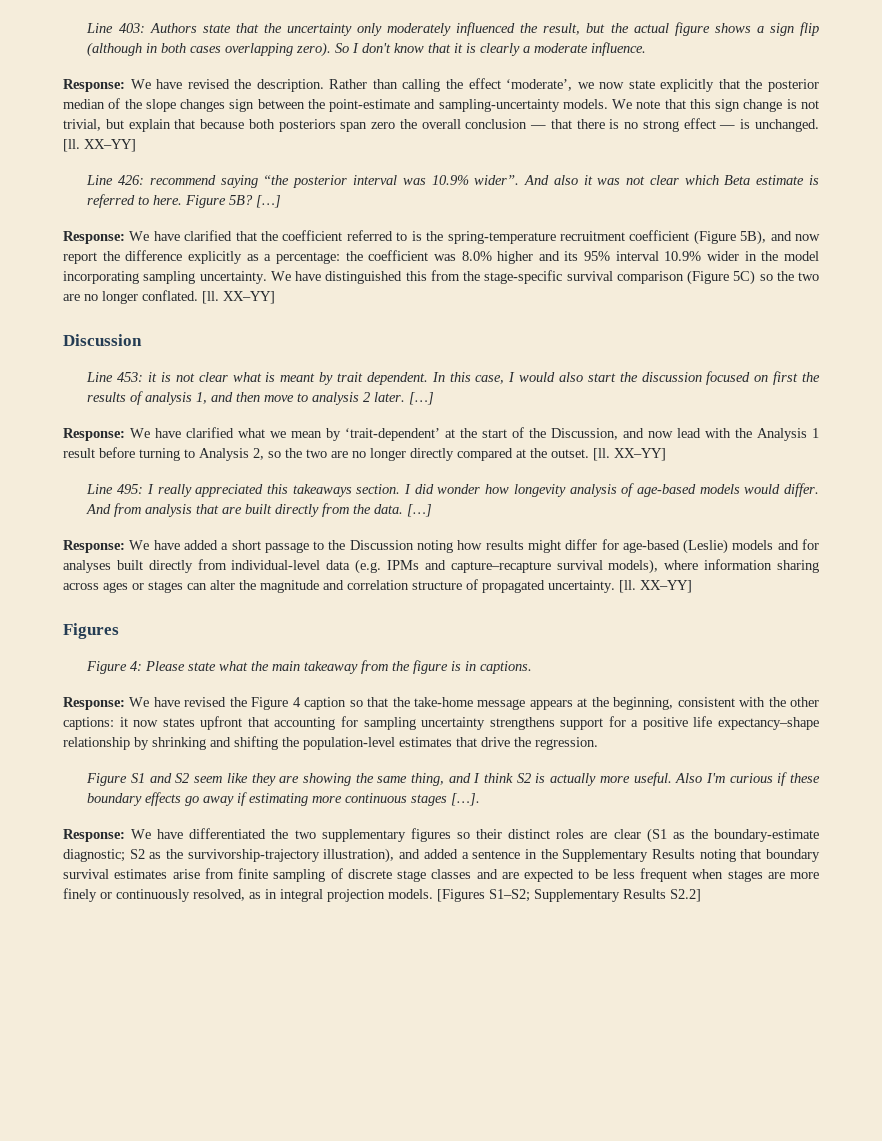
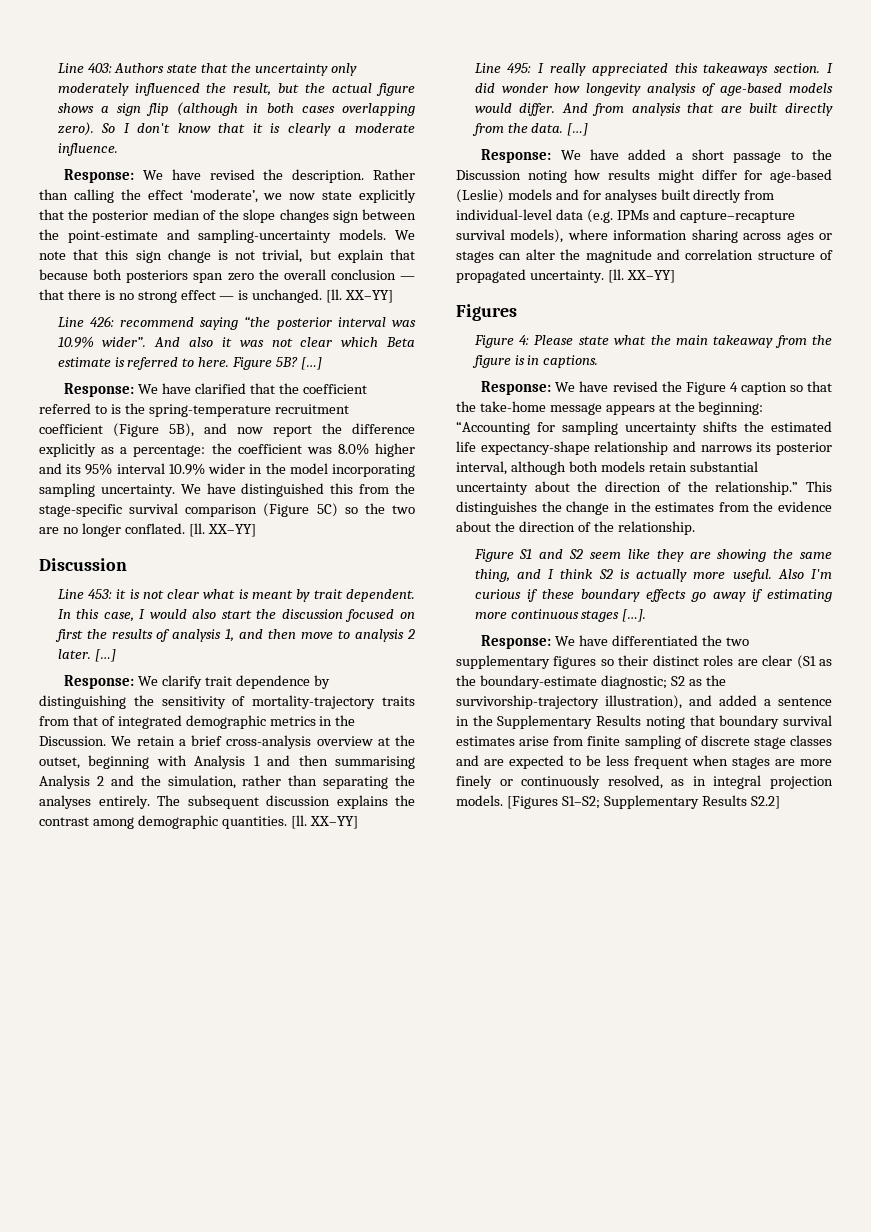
- Response: We have clarified what we mean by ‘trait-dependent’ at the start of the Discussion, and now lead with the Analysis 1 result before turning to Analysis 2, so the two are no longer directly compared at the outset.
+ Response: We clarify trait dependence by distinguishing the sensitivity of mortality-trajectory traits from that of integrated demographic metrics in the Discussion. We retain a brief cross-analysis overview at the outset, beginning with Analysis 1 and then summarising Analysis 2 and the simulation, rather than separating the analyses entirely. The subsequent discussion explains the contrast among demographic quantities.
- Response: We have revised the Figure 4 caption so that the take-home message appears at the beginning, consistent with the other captions: it now states upfront that accounting for sampling uncertainty strengthens support for a positive life expectancy–shape relationship by shrinking and shifting the population-level estimates that drive the regression.
+ Response: We have revised the Figure 4 caption so that the take-home message appears at the beginning: “Accounting for sampling uncertainty shifts the estimated life expectancy-shape relationship and narrows its posterior interval, although both models retain substantial uncertainty about the direction of the relationship.” This distinguishes the change in the estimates from the evidence about the direction of the relationship.

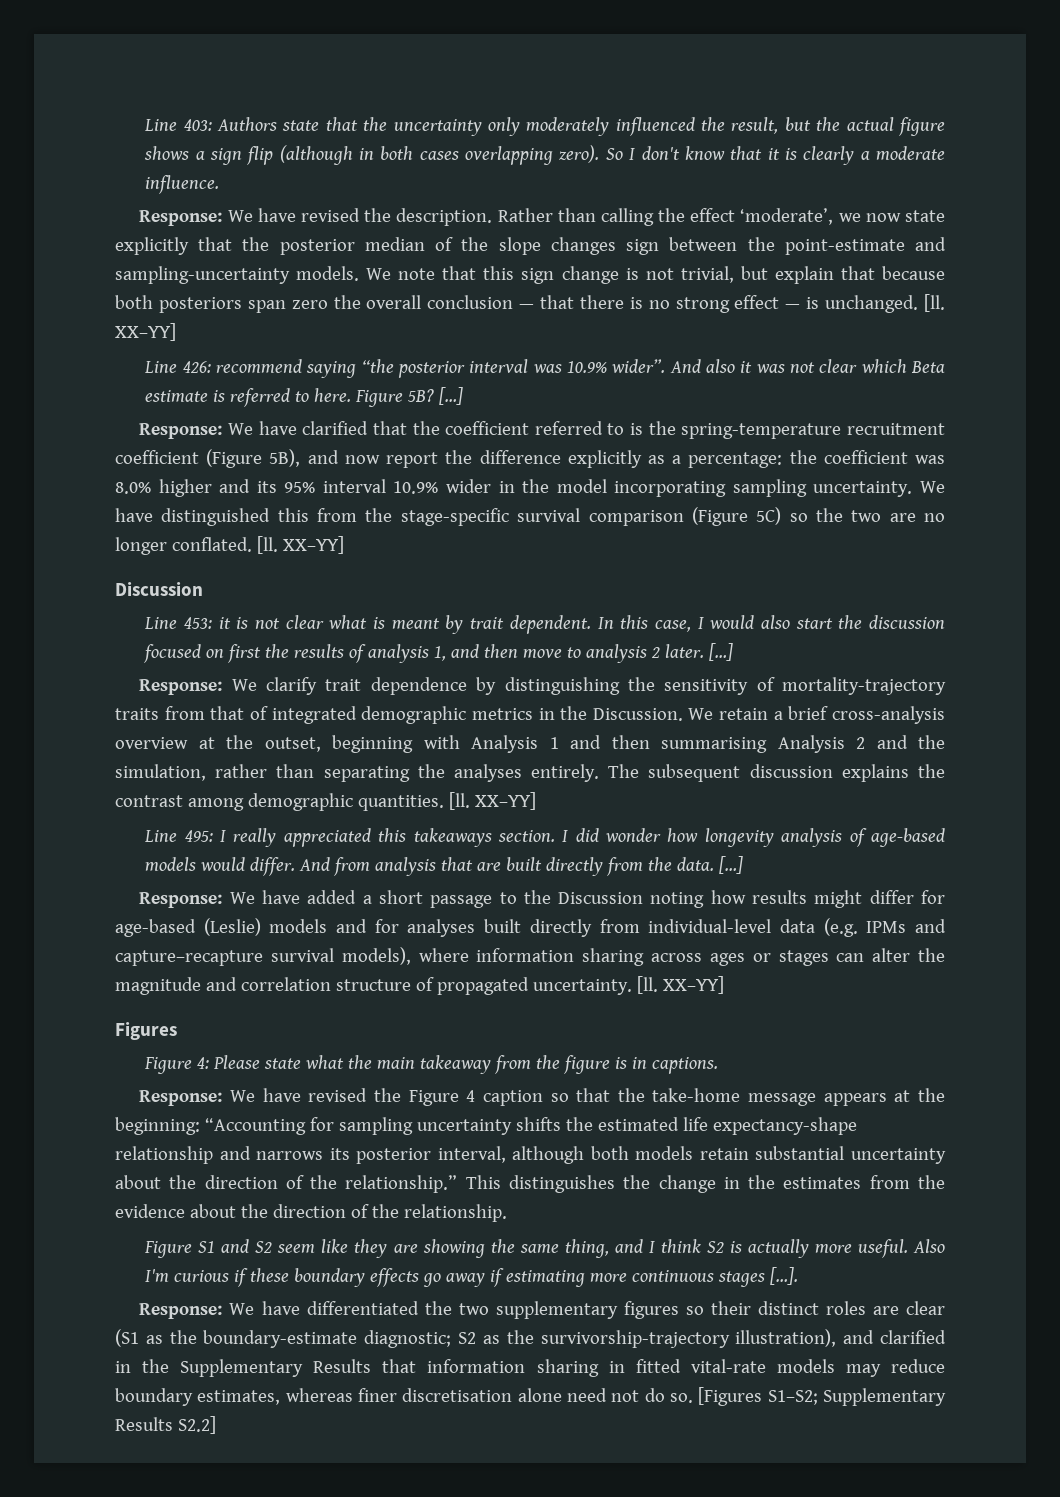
- Response: We have differentiated the two supplementary figures so their distinct roles are clear (S1 as the boundary-estimate diagnostic; S2 as the survivorship-trajectory illustration), and added a sentence in the Supplementary Results noting that boundary survival estimates arise from finite sampling of discrete stage classes and are expected to be less frequent when stages are more finely or continuously resolved, as in integral projection models.
+ Response: We have differentiated the two supplementary figures so their distinct roles are clear (S1 as the boundary-estimate diagnostic; S2 as the survivorship-trajectory illustration), and clarified in the Supplementary Results that information sharing in fitted vital-rate models may reduce boundary estimates, whereas finer discretisation alone need not do so.

